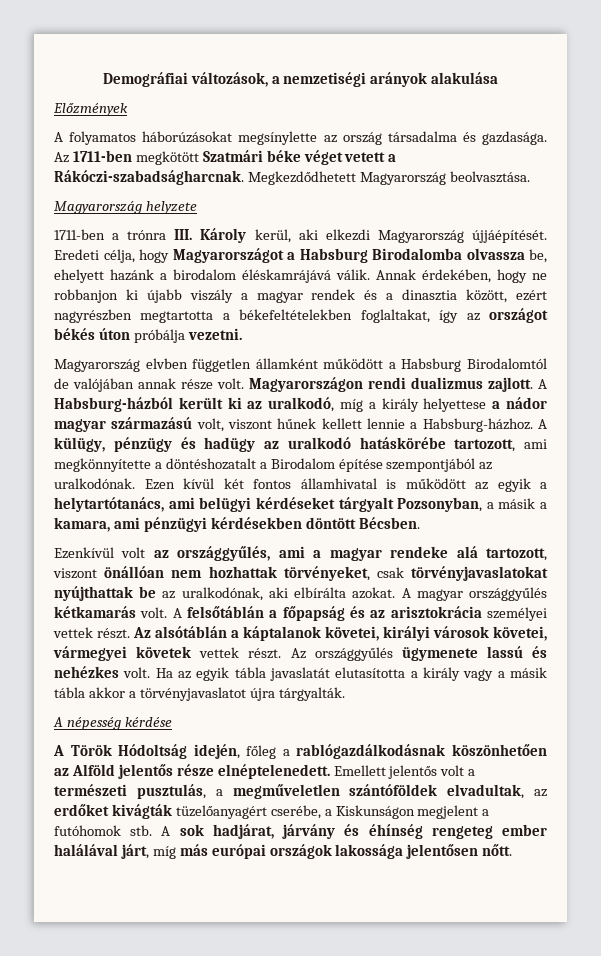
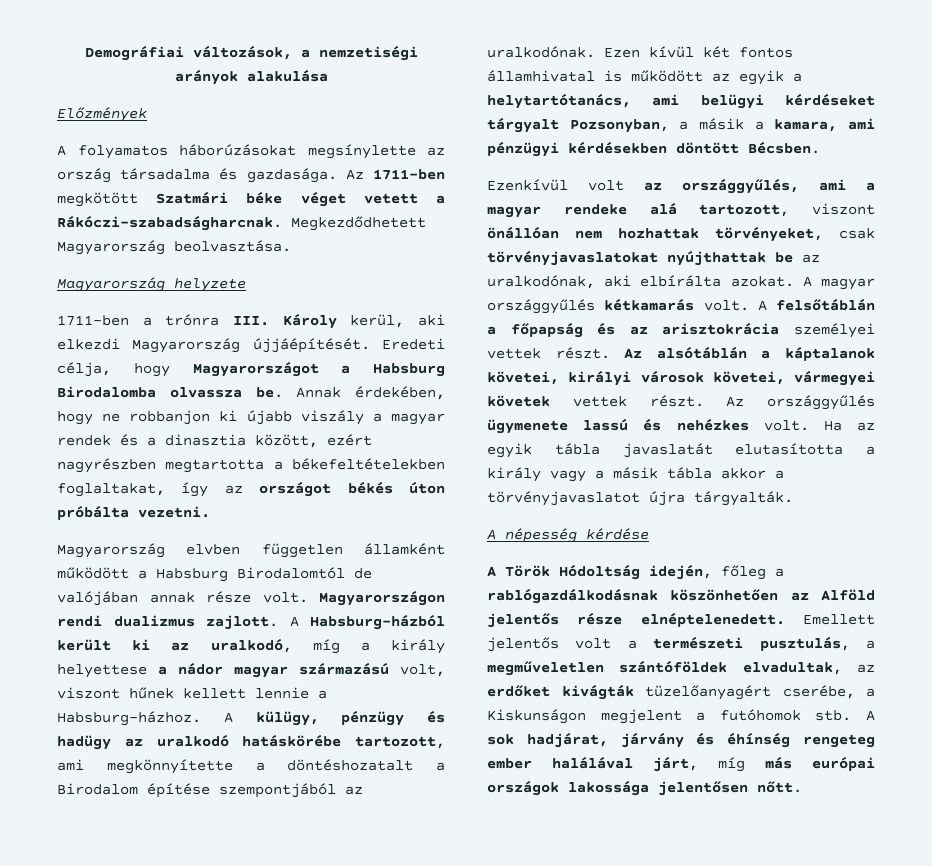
- Eredeti célja, hogy Magyarországot a Habsburg Birodalomba olvassza be, ehelyett hazánk a birodalom éléskamrájává válik.
+ Eredeti célja, hogy Magyarországot a Habsburg Birodalomba olvassza be.
- Annak érdekében, hogy ne robbanjon ki újabb viszály a magyar rendek és a dinasztia között, ezért nagyrészben megtartotta a békefeltételekben foglaltakat, így az országot békés úton próbálja vezetni.
+ Annak érdekében, hogy ne robbanjon ki újabb viszály a magyar rendek és a dinasztia között, ezért nagyrészben megtartotta a békefeltételekben foglaltakat, így az országot békés úton próbálta vezetni.

